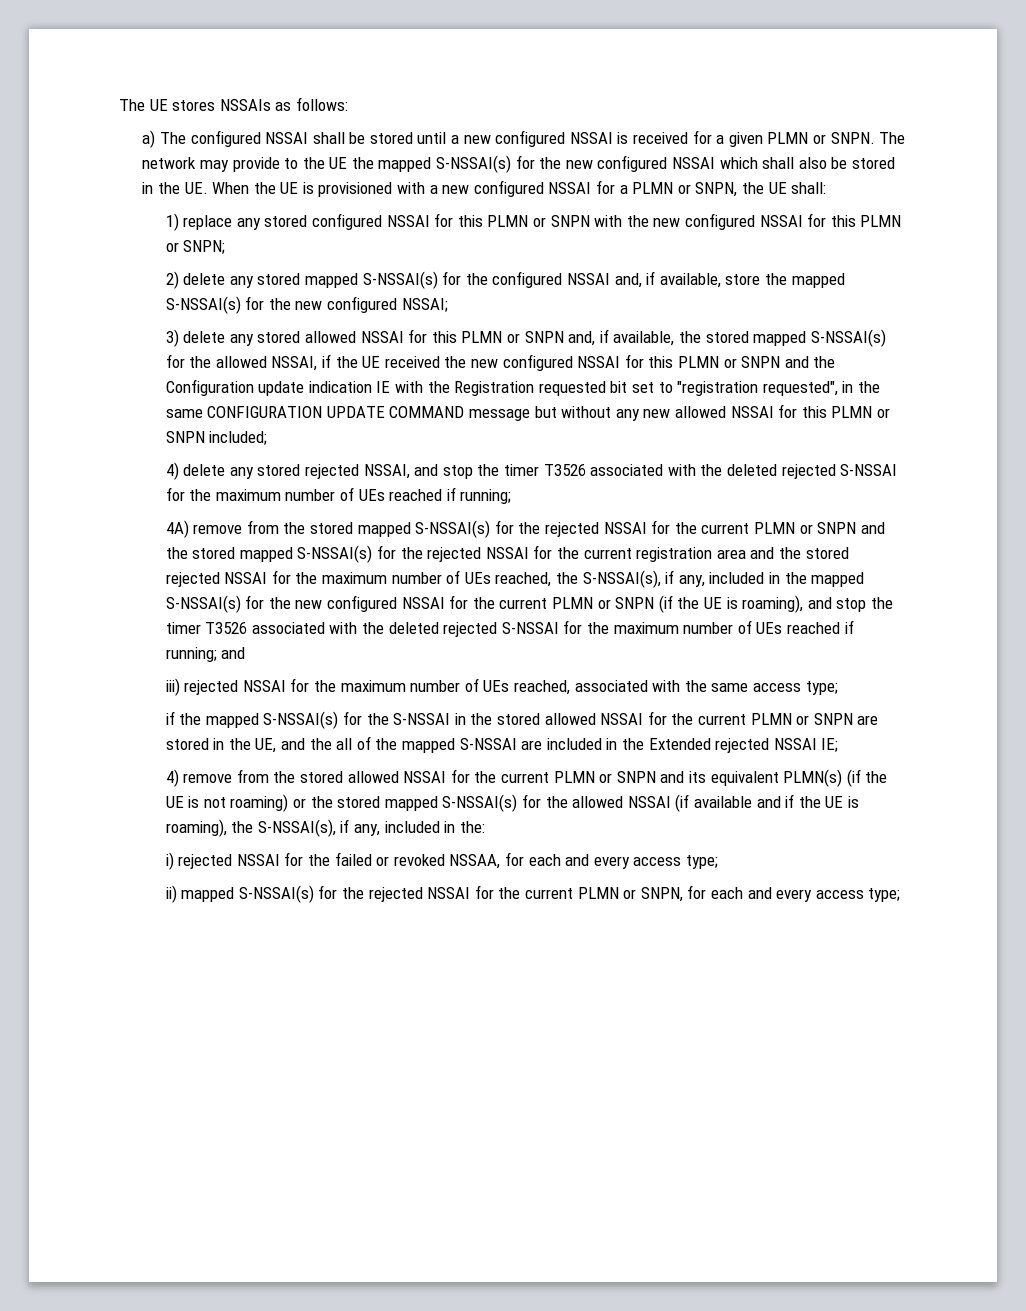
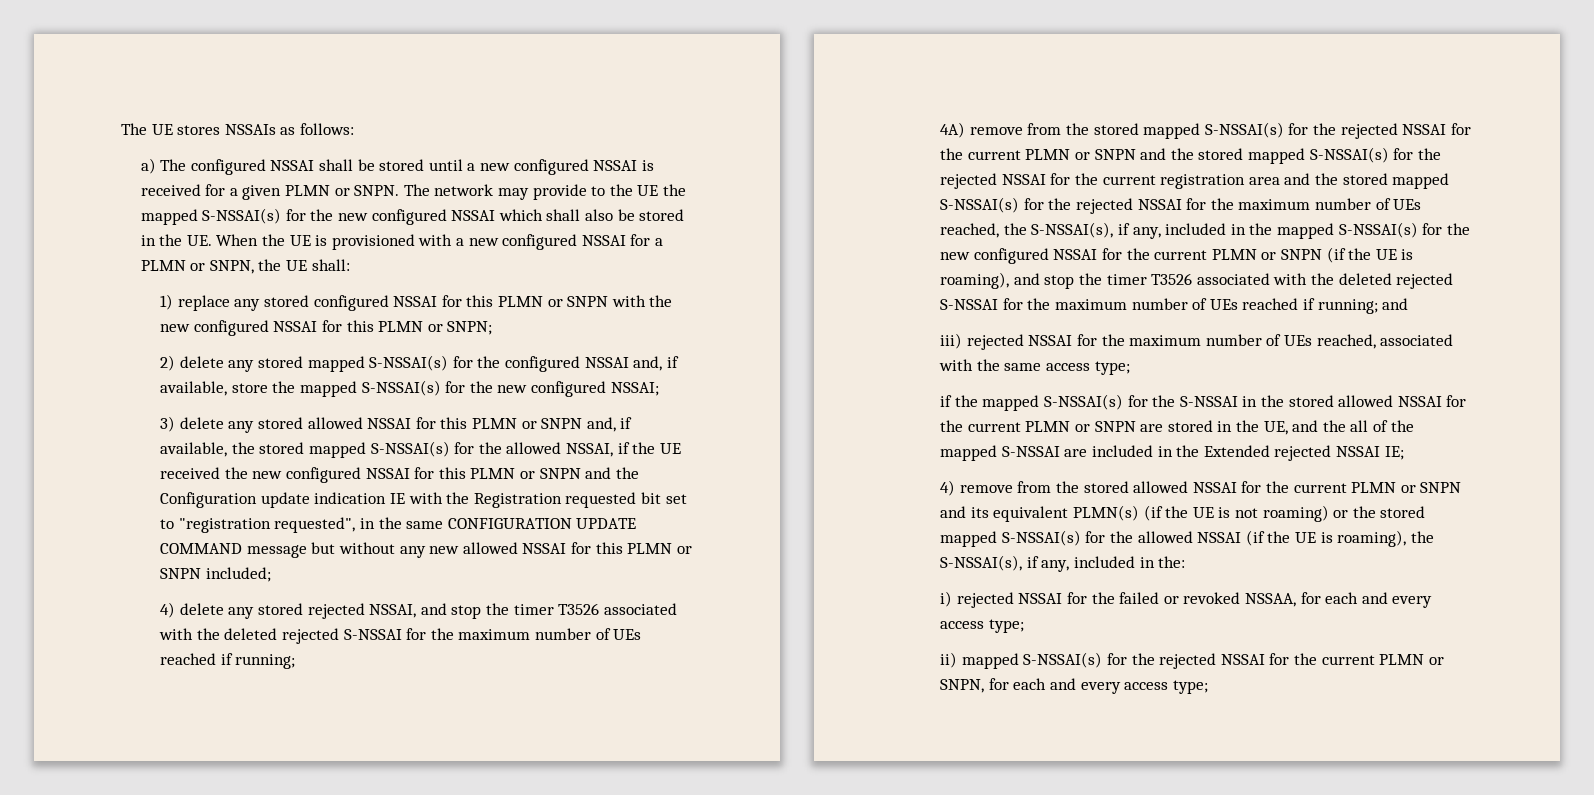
- 4A) remove from the stored mapped S-NSSAI(s) for the rejected NSSAI for the current PLMN or SNPN and the stored mapped S-NSSAI(s) for the rejected NSSAI for the current registration area and the stored rejected NSSAI for the maximum number of UEs reached, the S-NSSAI(s), if any, included in the mapped S-NSSAI(s) for the new configured NSSAI for the current PLMN or SNPN (if the UE is roaming), and stop the timer T3526 associated with the deleted rejected S-NSSAI for the maximum number of UEs reached if running;
+ 4A) remove from the stored mapped S-NSSAI(s) for the rejected NSSAI for the current PLMN or SNPN and the stored mapped S-NSSAI(s) for the rejected NSSAI for the current registration area and the stored mapped S-NSSAI(s) for the rejected NSSAI for the maximum number of UEs reached, the S-NSSAI(s), if any, included in the mapped S-NSSAI(s) for the new configured NSSAI for the current PLMN or SNPN (if the UE is roaming), and stop the timer T3526 associated with the deleted rejected S-NSSAI for the maximum number of UEs reached if running;
- 4) remove from the stored allowed NSSAI for the current PLMN or SNPN and its equivalent PLMN(s) (if the UE is not roaming) or the stored mapped S-NSSAI(s) for the allowed NSSAI (if available and if the UE is roaming), the S-NSSAI(s), if any, included in the:
+ 4) remove from the stored allowed NSSAI for the current PLMN or SNPN and its equivalent PLMN(s) (if the UE is not roaming) or the stored mapped S-NSSAI(s) for the allowed NSSAI (if the UE is roaming), the S-NSSAI(s), if any, included in the:

